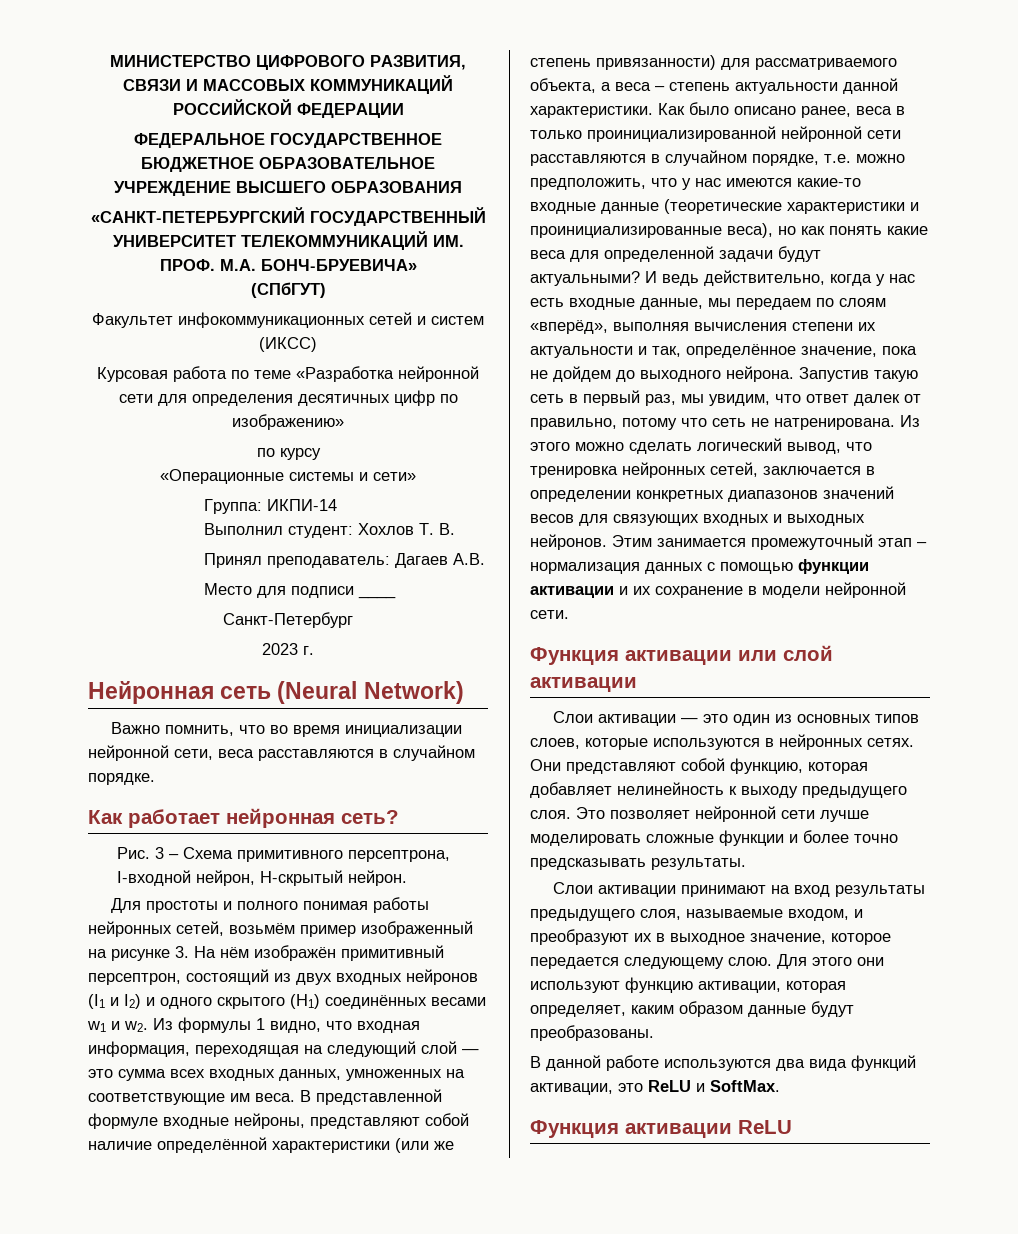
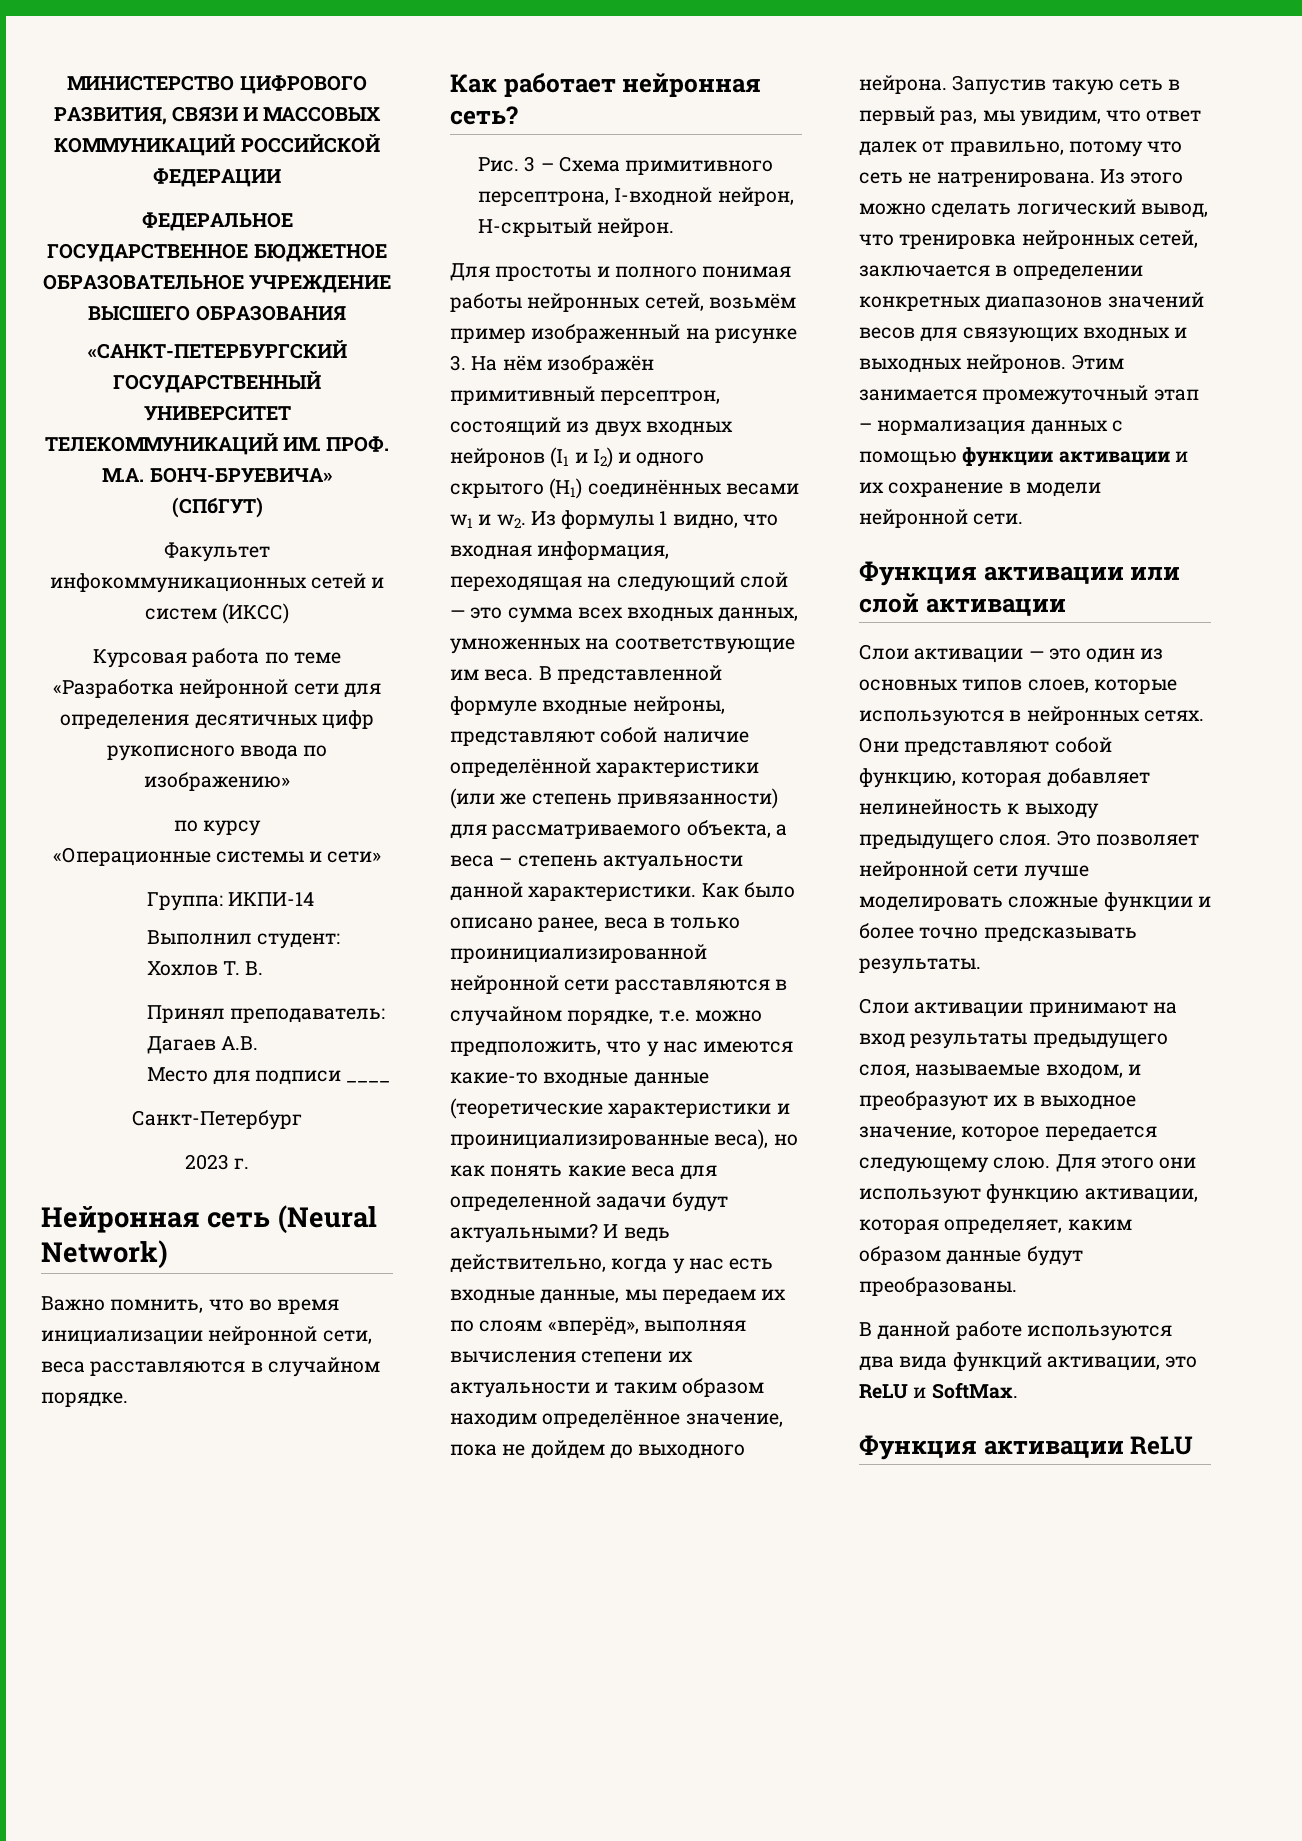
- Курсовая работа по теме «Разработка нейронной сети для определения десятичных цифр по изображению»
+ Курсовая работа по теме «Разработка нейронной сети для определения десятичных цифр рукописного ввода по изображению»
- И ведь действительно, когда у нас есть входные данные, мы передаем по слоям «вперёд», выполняя вычисления степени их актуальности и так, определённое значение, пока не дойдем до выходного нейрона.
+ И ведь действительно, когда у нас есть входные данные, мы передаем их по слоям «вперёд», выполняя вычисления степени их актуальности и таким образом находим определённое значение, пока не дойдем до выходного нейрона.

